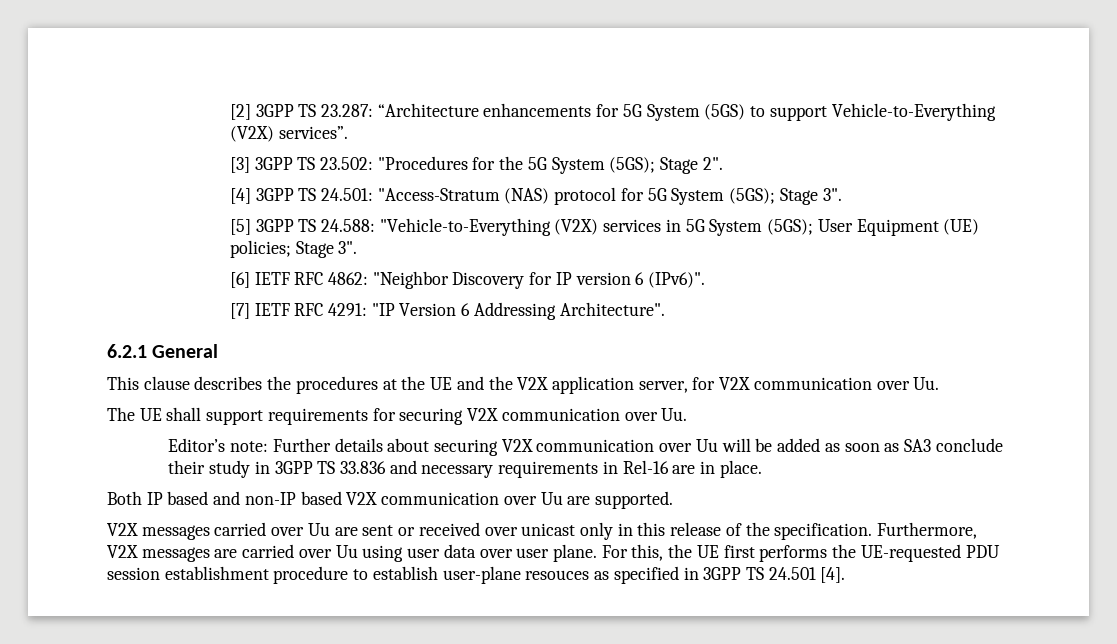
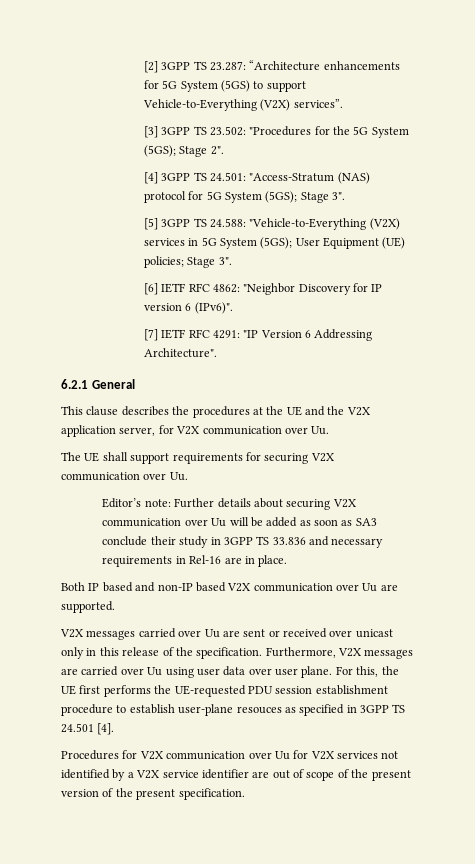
+ Procedures for V2X communication over Uu for V2X services not identified by a V2X service identifier are out of scope of the present version of the present specification.

